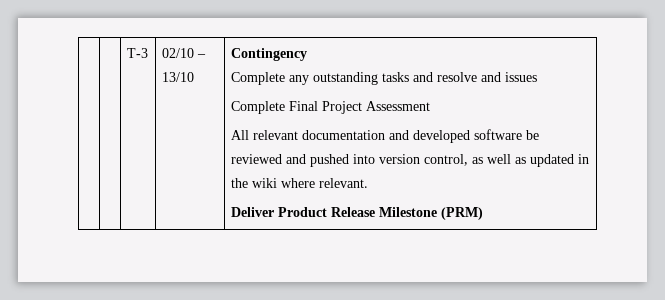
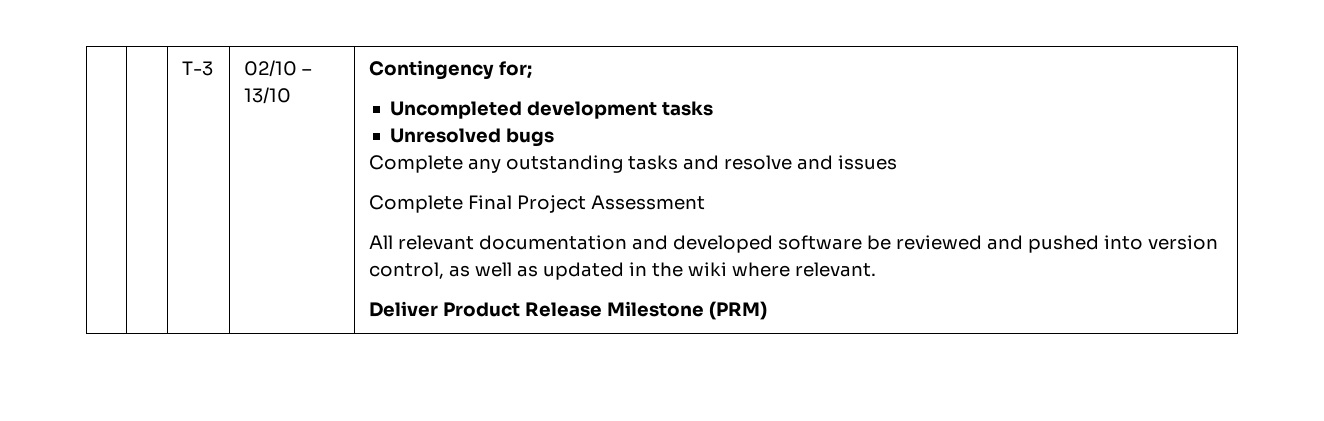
- Contingency
+ Contingency for;
+ Uncompleted development tasks
+ Unresolved bugs

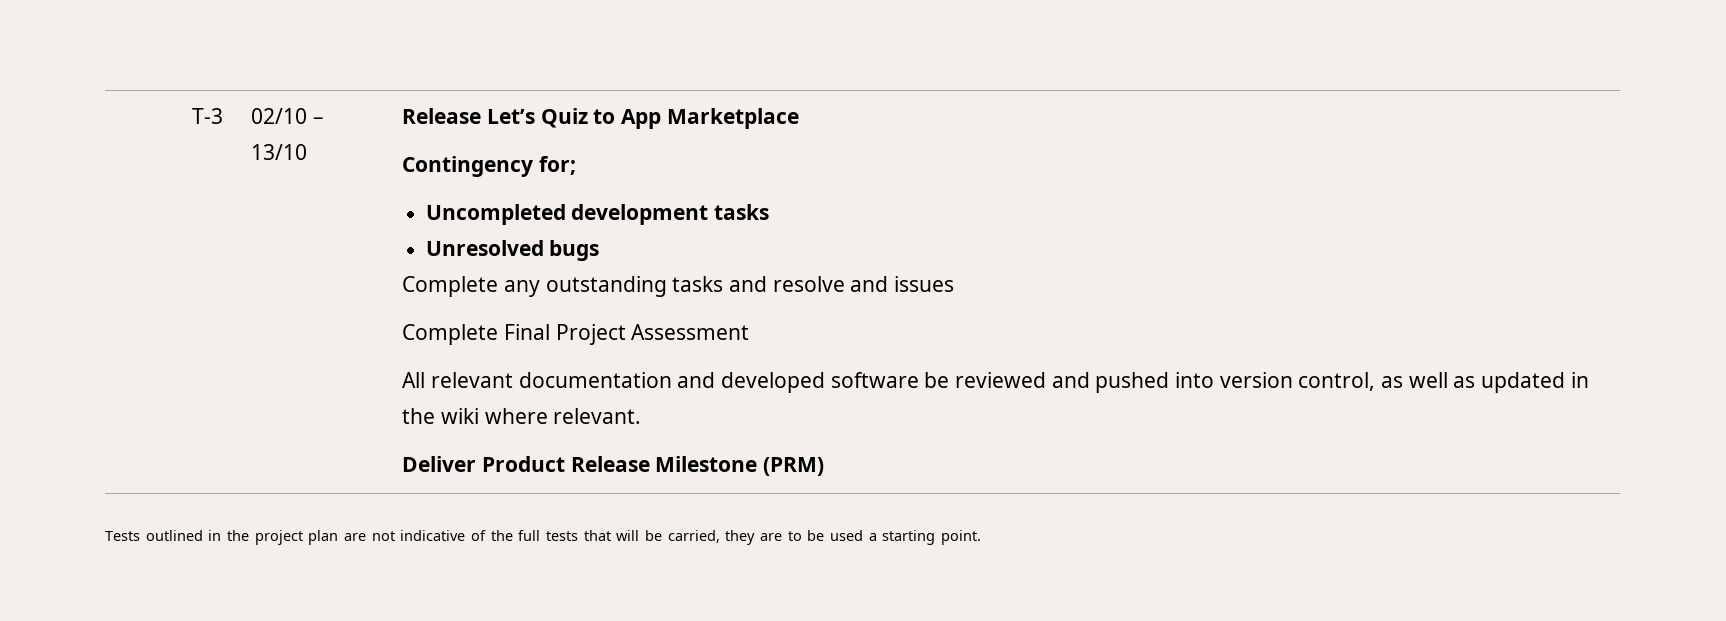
+ Release Let’s Quiz to App Marketplace
+ Tests outlined in the project plan are not indicative of the full tests that will be carried, they are to be used a starting point.

